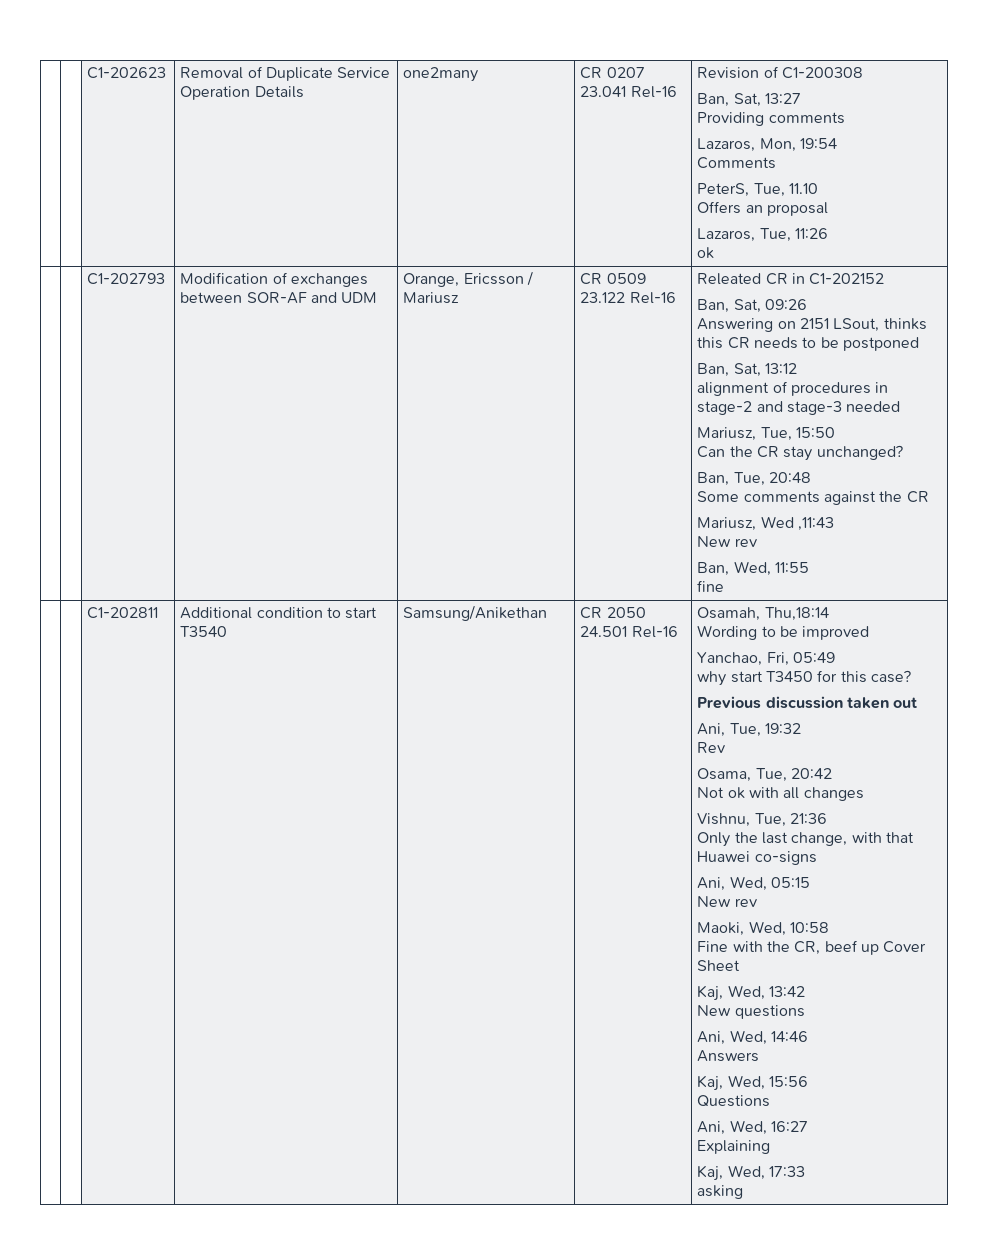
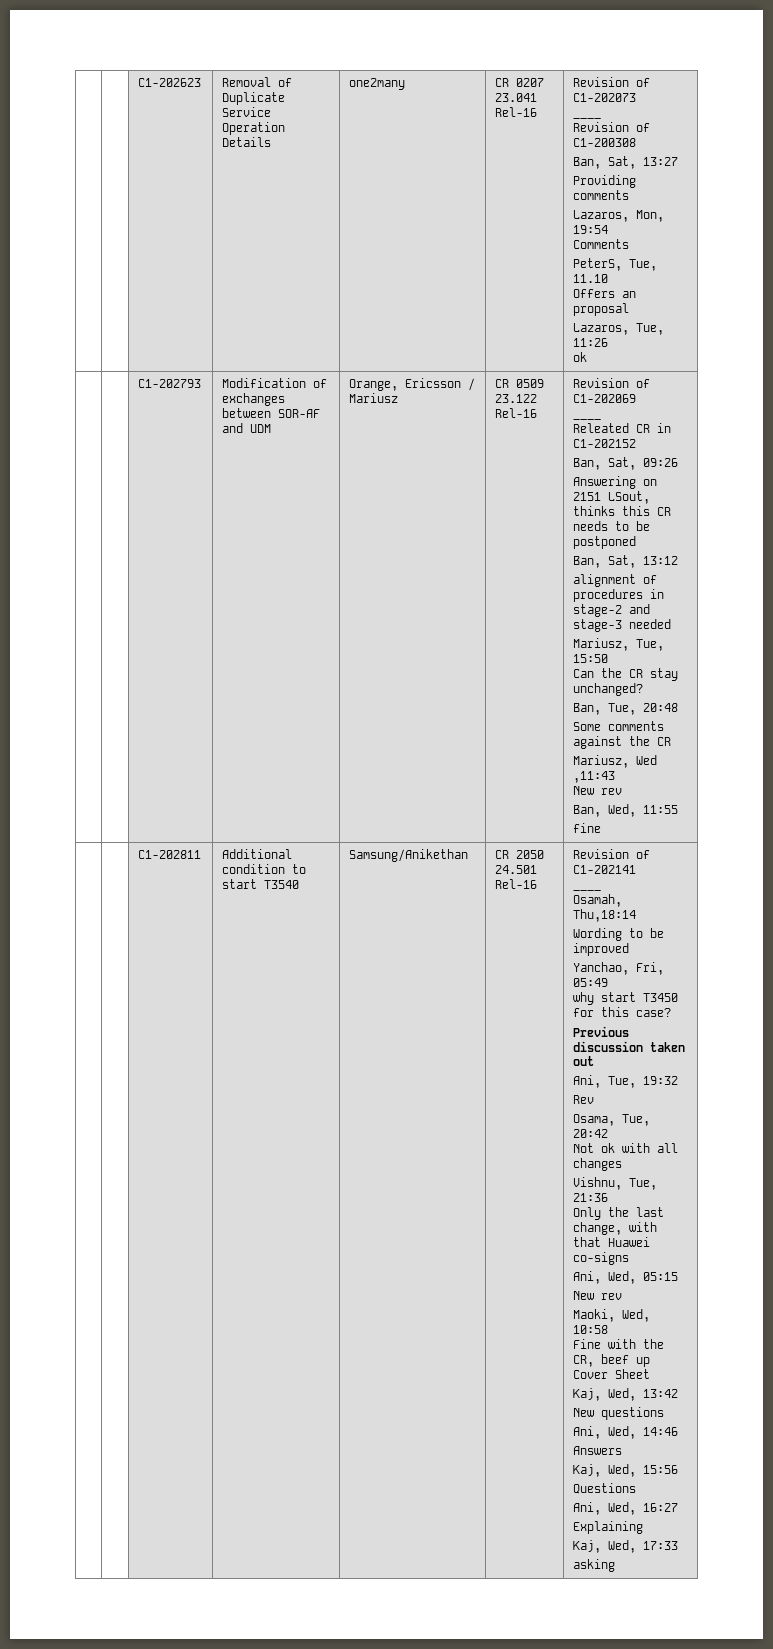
- | | C1-202623 | Removal of Duplicate Service Operation Details | one2many | CR 0207 23.041 Rel-16 | Revision of C1-200308
+ | | C1-202623 | Removal of Duplicate Service Operation Details | one2many | CR 0207 23.041 Rel-16 | Revision of C1-202073
+ ____
+ Revision of C1-200308
+ Revision of C1-202069
+ ____
+ Revision of C1-202141
+ ____

